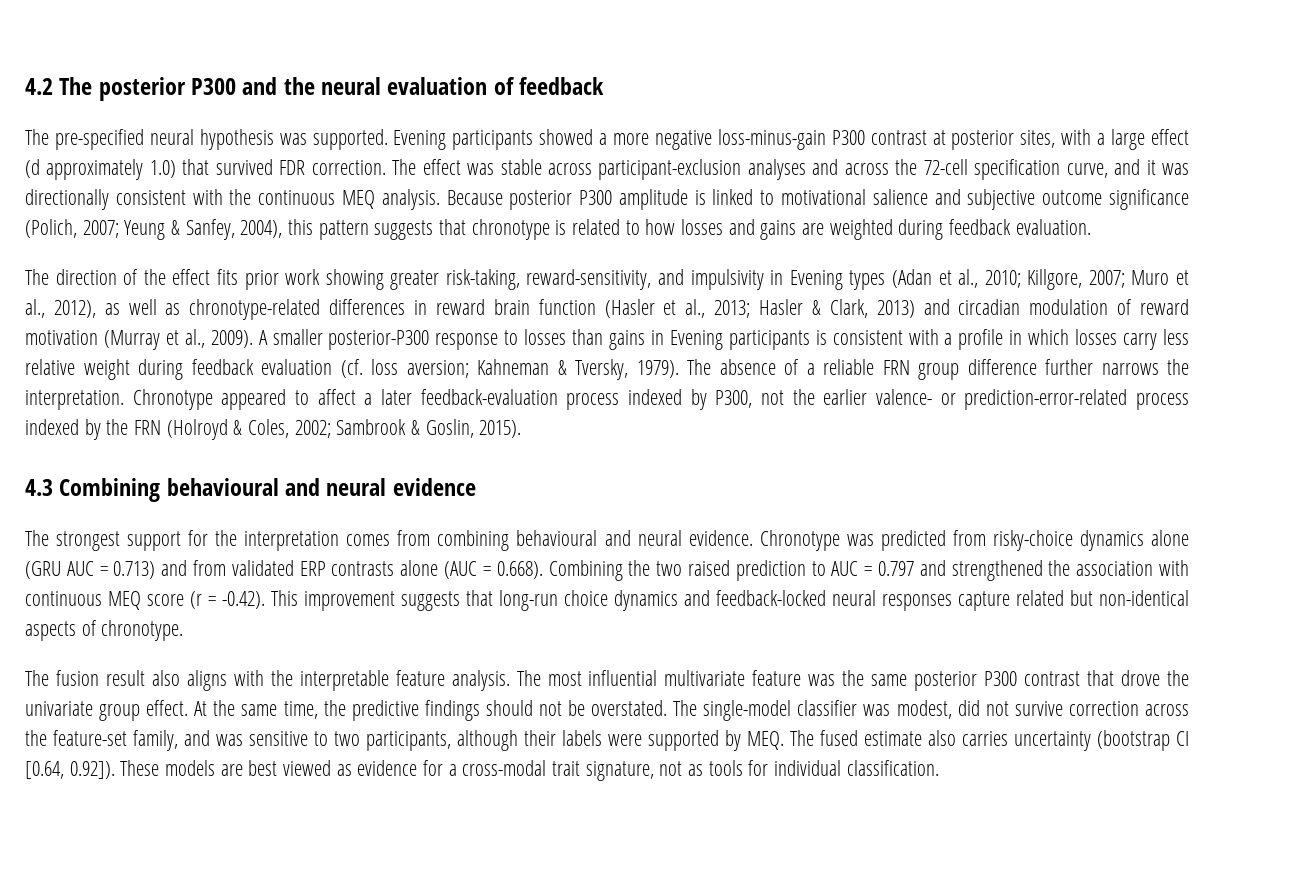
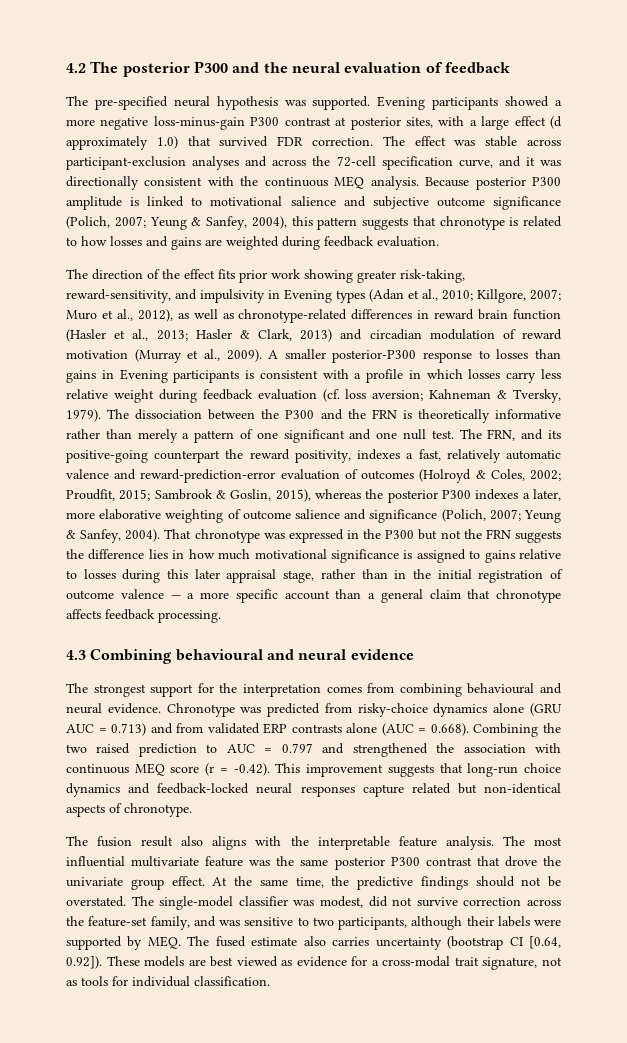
- The absence of a reliable FRN group difference further narrows the interpretation. Chronotype appeared to affect a later feedback-evaluation process indexed by P300, not the earlier valence- or prediction-error-related process indexed by the FRN (Holroyd & Coles, 2002; Sambrook & Goslin, 2015).
+ The dissociation between the P300 and the FRN is theoretically informative rather than merely a pattern of one significant and one null test. The FRN, and its positive-going counterpart the reward positivity, indexes a fast, relatively automatic valence and reward-prediction-error evaluation of outcomes (Holroyd & Coles, 2002; Proudfit, 2015; Sambrook & Goslin, 2015), whereas the posterior P300 indexes a later, more elaborative weighting of outcome salience and significance (Polich, 2007; Yeung & Sanfey, 2004). That chronotype was expressed in the P300 but not the FRN suggests the difference lies in how much motivational significance is assigned to gains relative to losses during this later appraisal stage, rather than in the initial registration of outcome valence — a more specific account than a general claim that chronotype affects feedback processing.

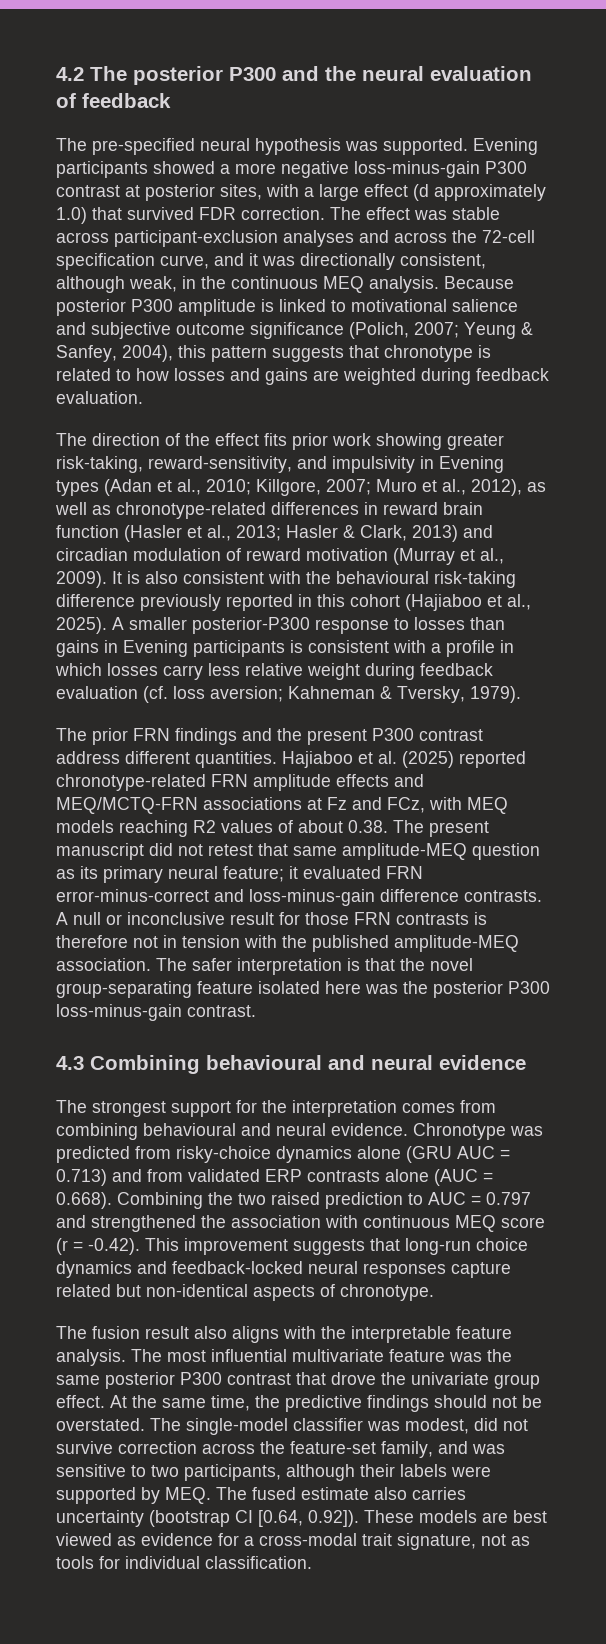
- The effect was stable across participant-exclusion analyses and across the 72-cell specification curve, and it was directionally consistent with the continuous MEQ analysis.
+ The effect was stable across participant-exclusion analyses and across the 72-cell specification curve, and it was directionally consistent, although weak, in the continuous MEQ analysis.
+ It is also consistent with the behavioural risk-taking difference previously reported in this cohort (Hajiaboo et al., 2025).
- A smaller posterior-P300 response to losses than gains in Evening participants is consistent with a profile in which losses carry less relative weight during feedback evaluation (cf. loss aversion; Kahneman & Tversky, 1979). The dissociation between the P300 and the FRN is theoretically informative rather than merely a pattern of one significant and one null test. The FRN, and its positive-going counterpart the reward positivity, indexes a fast, relatively automatic valence and reward-prediction-error evaluation of outcomes (Holroyd & Coles, 2002; Proudfit, 2015; Sambrook & Goslin, 2015), whereas the posterior P300 indexes a later, more elaborative weighting of outcome salience and significance (Polich, 2007; Yeung & Sanfey, 2004). That chronotype was expressed in the P300 but not the FRN suggests the difference lies in how much motivational significance is assigned to gains relative to losses during this later appraisal stage, rather than in the initial registration of outcome valence — a more specific account than a general claim that chronotype affects feedback processing.
+ A smaller posterior-P300 response to losses than gains in Evening participants is consistent with a profile in which losses carry less relative weight during feedback evaluation (cf. loss aversion; Kahneman & Tversky, 1979).
+ The prior FRN findings and the present P300 contrast address different quantities. Hajiaboo et al. (2025) reported chronotype-related FRN amplitude effects and MEQ/MCTQ-FRN associations at Fz and FCz, with MEQ models reaching R2 values of about 0.38. The present manuscript did not retest that same amplitude-MEQ question as its primary neural feature; it evaluated FRN error-minus-correct and loss-minus-gain difference contrasts. A null or inconclusive result for those FRN contrasts is therefore not in tension with the published amplitude-MEQ association. The safer interpretation is that the novel group-separating feature isolated here was the posterior P300 loss-minus-gain contrast.

